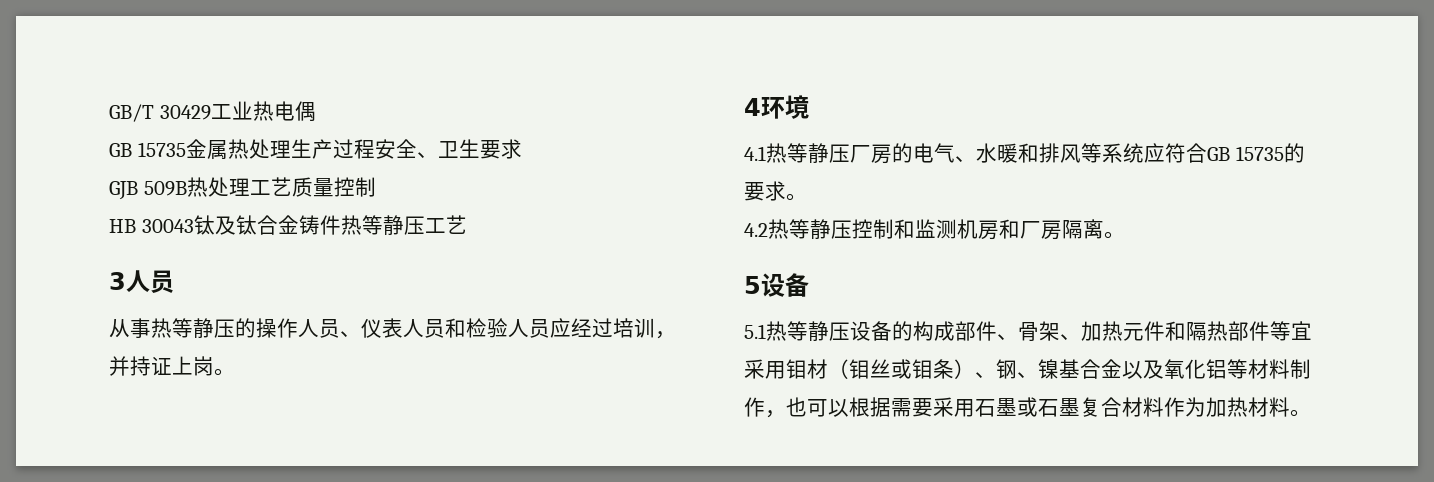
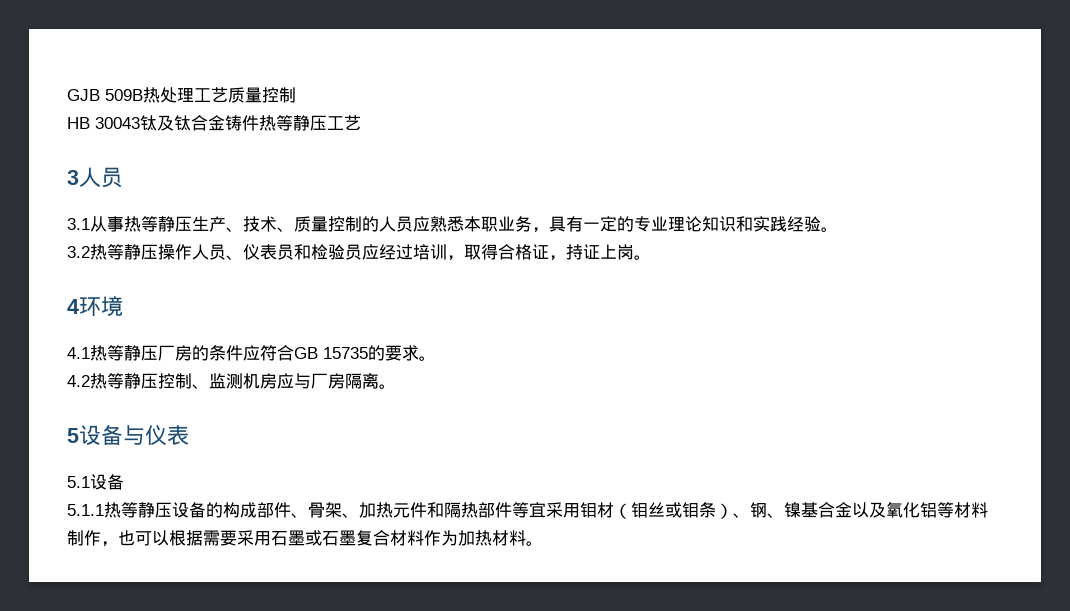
- GB/T 30429工业热电偶
- GB 15735金属热处理生产过程安全、卫生要求
- 从事热等静压的操作人员、仪表人员和检验人员应经过培训，并持证上岗。
+ 3.1从事热等静压生产、技术、质量控制的人员应熟悉本职业务，具有一定的专业理论知识和实践经验。
+ 3.2热等静压操作人员、仪表员和检验员应经过培训，取得合格证，持证上岗。
- 4.1热等静压厂房的电气、水暖和排风等系统应符合GB 15735的要求。
+ 4.1热等静压厂房的条件应符合GB 15735的要求。
- 4.2热等静压控制和监测机房和厂房隔离。
+ 4.2热等静压控制、监测机房应与厂房隔离。
- 5设备
+ 5设备与仪表
- 5.1热等静压设备的构成部件、骨架、加热元件和隔热部件等宜采用钼材（钼丝或钼条）、钢、镍基合金以及氧化铝等材料制作，也可以根据需要采用石墨或石墨复合材料作为加热材料。
+ 5.1设备
+ 5.1.1热等静压设备的构成部件、骨架、加热元件和隔热部件等宜采用钼材（钼丝或钼条）、钢、镍基合金以及氧化铝等材料制作，也可以根据需要采用石墨或石墨复合材料作为加热材料。

